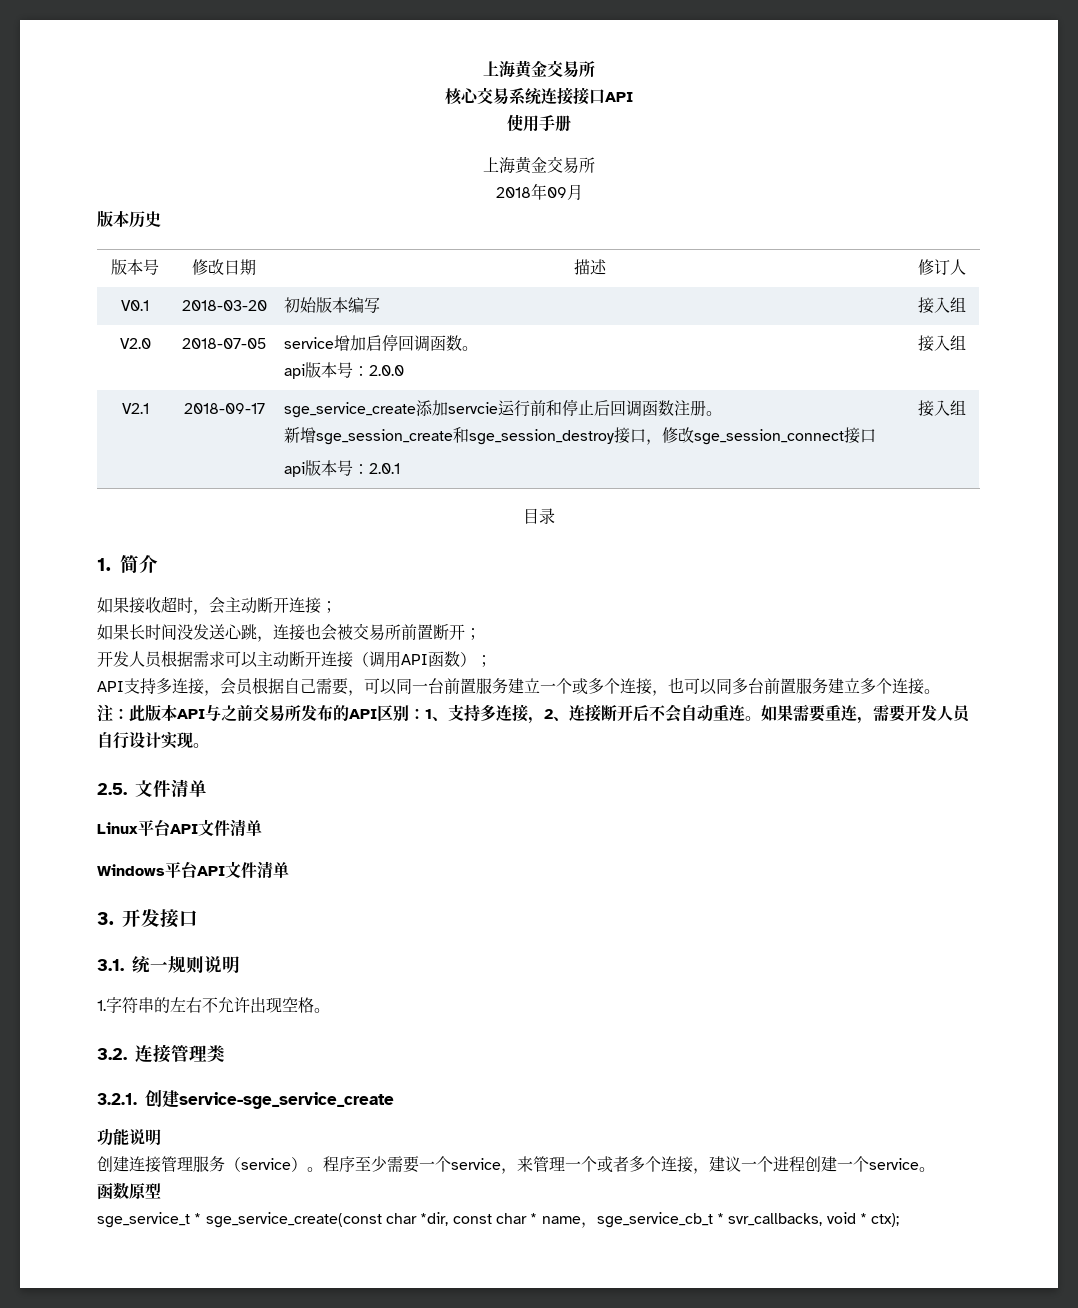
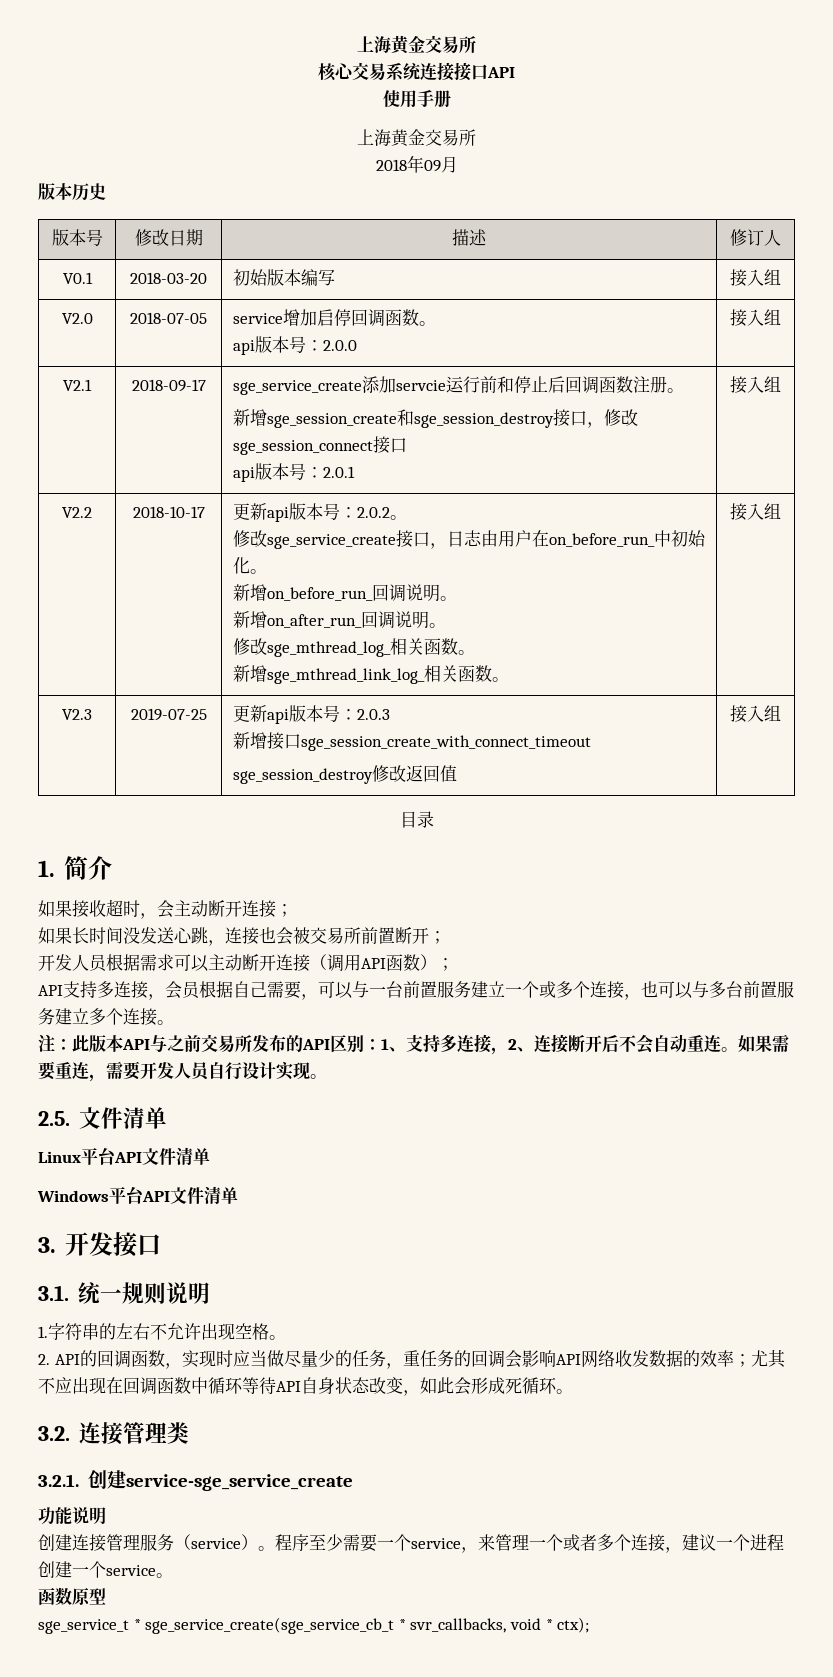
+ V2.2 | 2018-10-17 | 更新api版本号：2.0.2。
+ 修改sge_service_create接口，日志由用户在on_before_run_中初始化。
+ 新增on_before_run_回调说明。
+ 新增on_after_run_回调说明。
+ 修改sge_mthread_log_相关函数。
+ 新增sge_mthread_link_log_相关函数。 | 接入组
+ V2.3 | 2019-07-25 | 更新api版本号：2.0.3
+ 新增接口sge_session_create_with_connect_timeout
+ sge_session_destroy修改返回值 | 接入组
- API支持多连接，会员根据自己需要，可以同一台前置服务建立一个或多个连接，也可以同多台前置服务建立多个连接。
+ API支持多连接，会员根据自己需要，可以与一台前置服务建立一个或多个连接，也可以与多台前置服务建立多个连接。
+ 2. API的回调函数，实现时应当做尽量少的任务，重任务的回调会影响API网络收发数据的效率；尤其不应出现在回调函数中循环等待API自身状态改变，如此会形成死循环。
- sge_service_t * sge_service_create(const char *dir, const char * name，sge_service_cb_t * svr_callbacks, void * ctx);
+ sge_service_t * sge_service_create(sge_service_cb_t * svr_callbacks, void * ctx);

